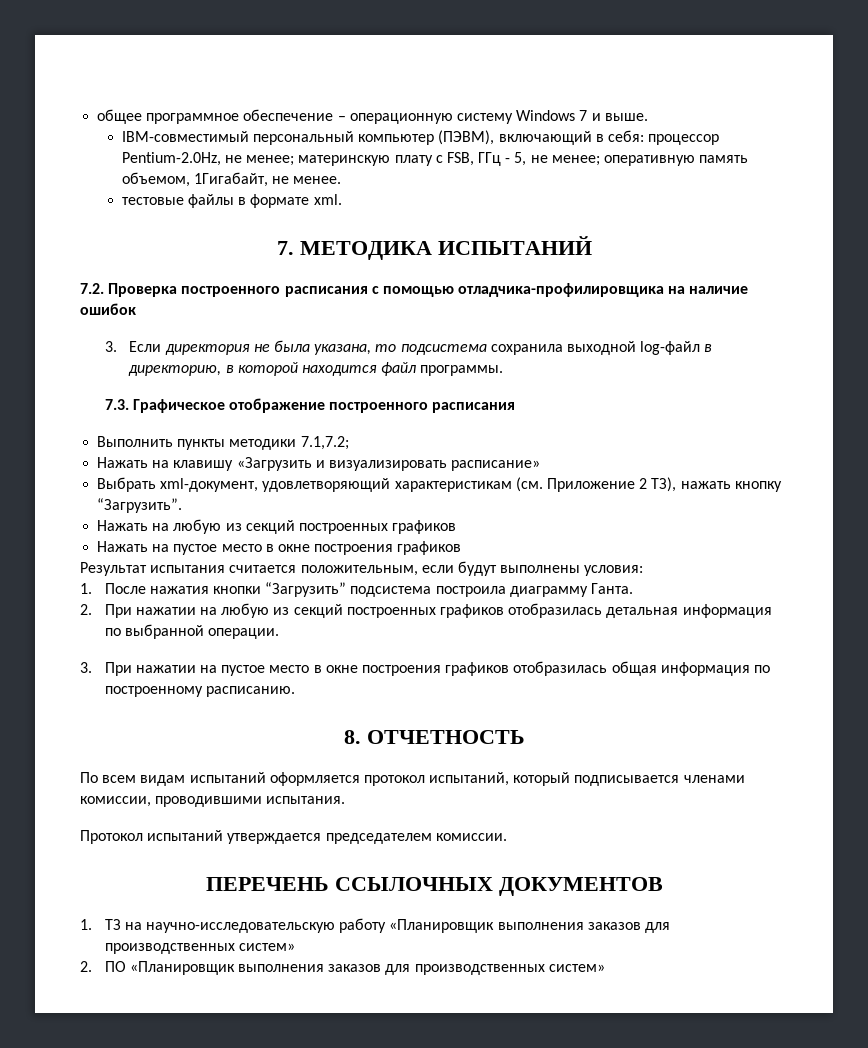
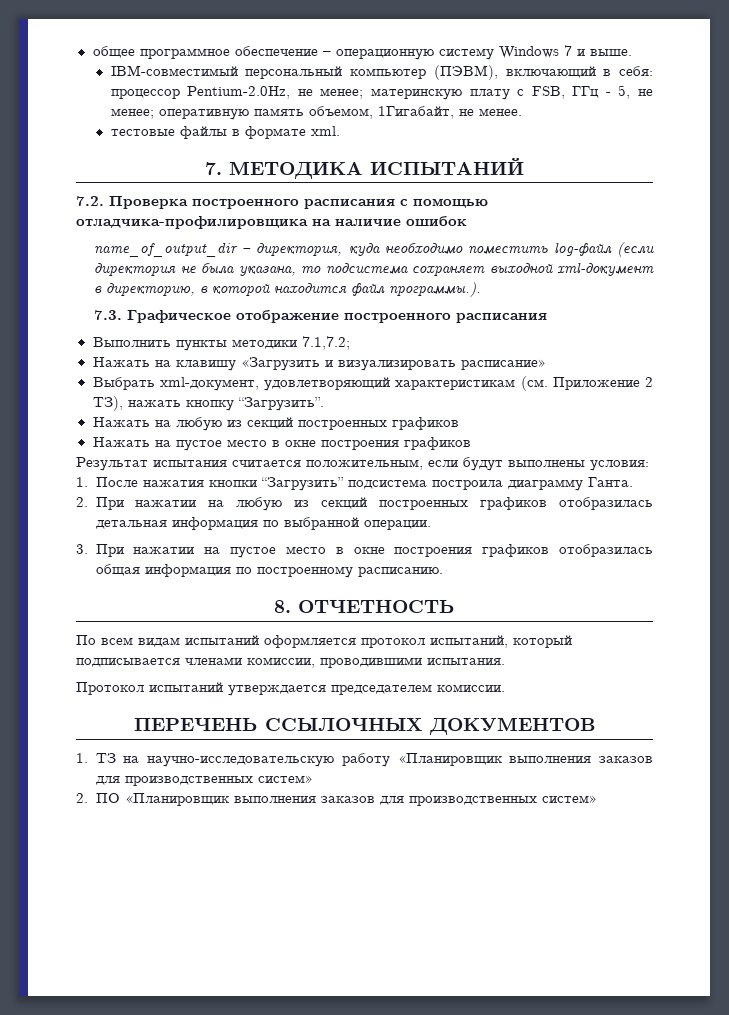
- 3. Если директория не была указана, то подсистема сохранила выходной log-файл в директорию, в которой находится файл программы.
+ name_of_output_dir – директория, куда необходимо поместить log-файл (если директория не была указана, то подсистема сохраняет выходной xml-документ в директорию, в которой находится файл программы.).

